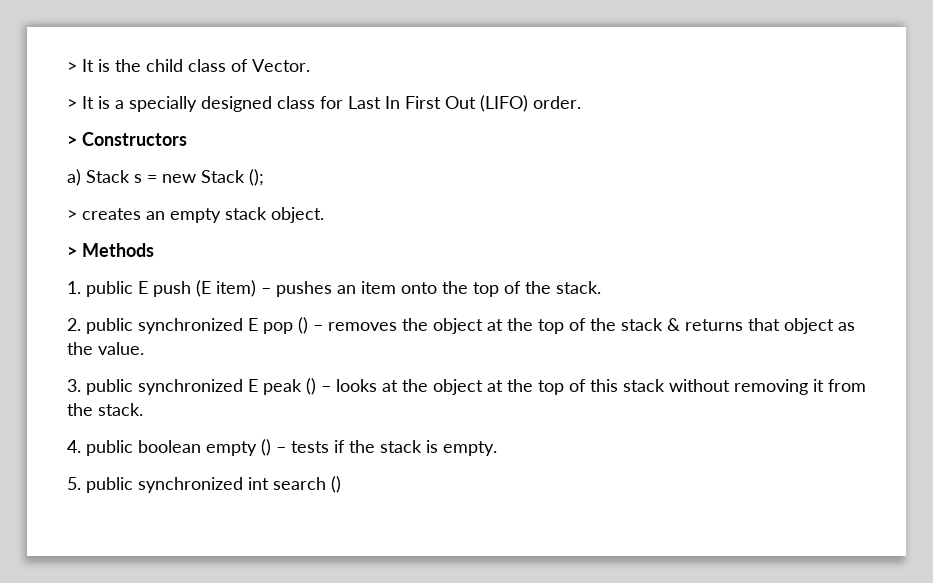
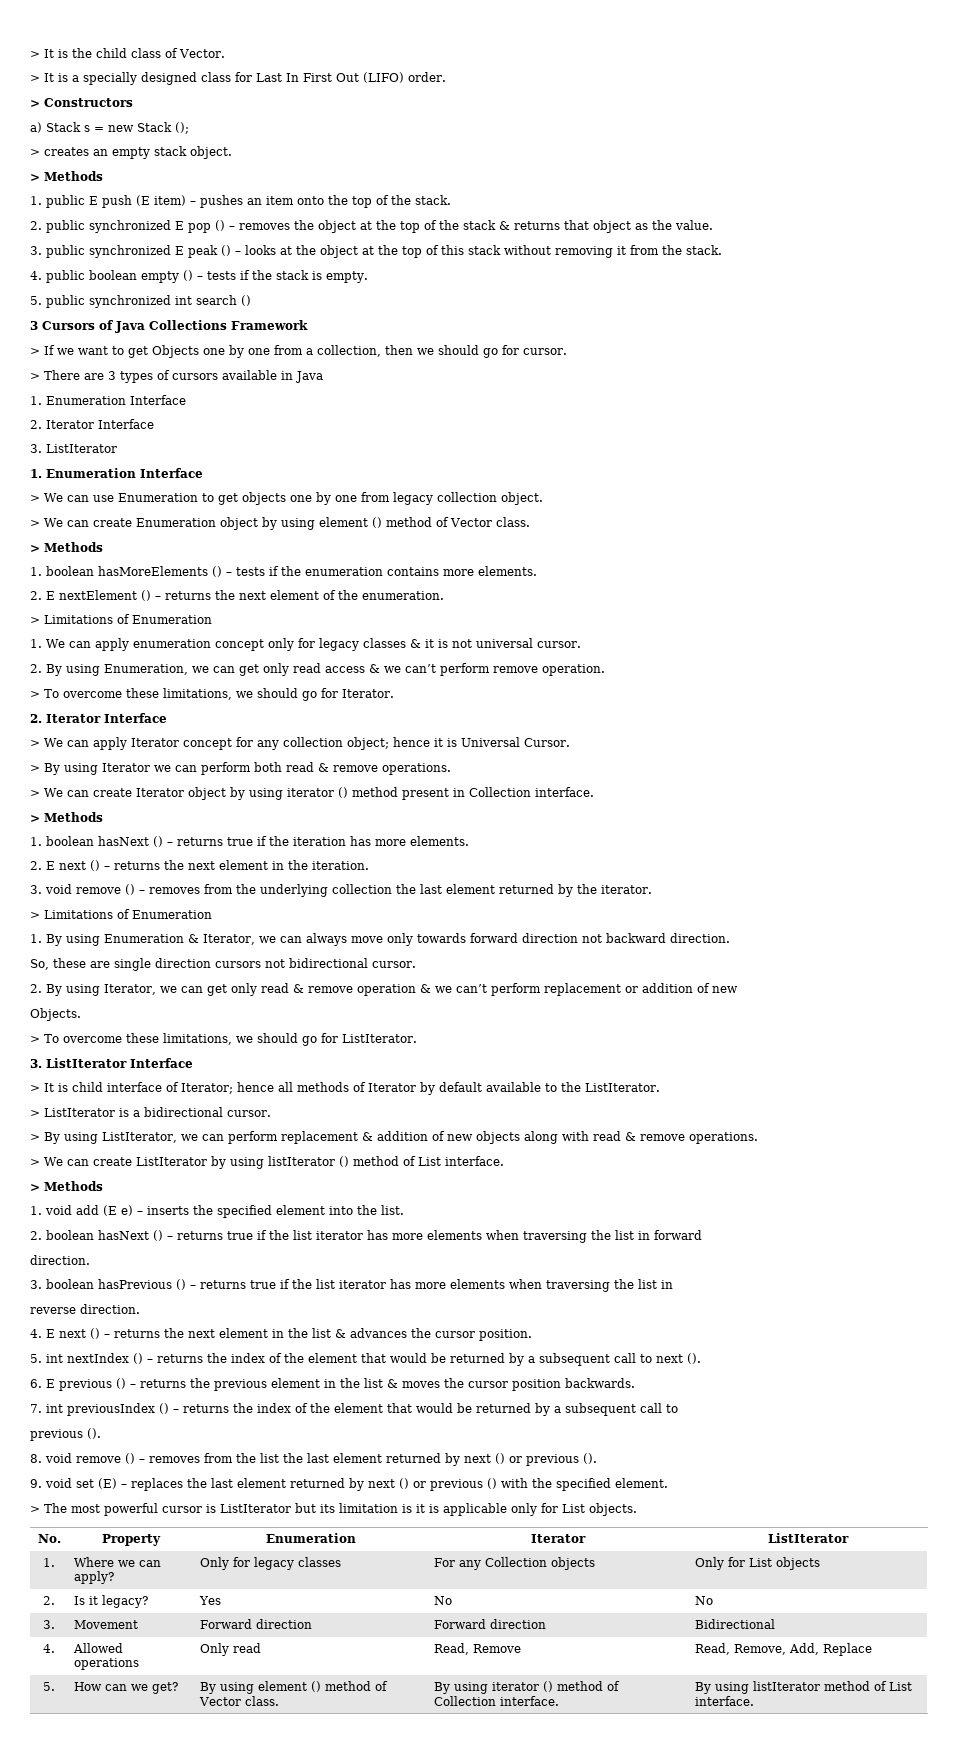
+ 3 Cursors of Java Collections Framework
+ > If we want to get Objects one by one from a collection, then we should go for cursor.
+ > There are 3 types of cursors available in Java
+ 1. Enumeration Interface
+ 2. Iterator Interface
+ 3. ListIterator
+ 1. Enumeration Interface
+ > We can use Enumeration to get objects one by one from legacy collection object.
+ > We can create Enumeration object by using element () method of Vector class.
+ > Methods
+ 1. boolean hasMoreElements () – tests if the enumeration contains more elements.
+ 2. E nextElement () – returns the next element of the enumeration.
+ > Limitations of Enumeration
+ 1. We can apply enumeration concept only for legacy classes & it is not universal cursor.
+ 2. By using Enumeration, we can get only read access & we can’t perform remove operation.
+ > To overcome these limitations, we should go for Iterator.
+ 2. Iterator Interface
+ > We can apply Iterator concept for any collection object; hence it is Universal Cursor.
+ > By using Iterator we can perform both read & remove operations.
+ > We can create Iterator object by using iterator () method present in Collection interface.
+ > Methods
+ 1. boolean hasNext () – returns true if the iteration has more elements.
+ 2. E next () – returns the next element in the iteration.
+ 3. void remove () – removes from the underlying collection the last element returned by the iterator.
+ > Limitations of Enumeration
+ 1. By using Enumeration & Iterator, we can always move only towards forward direction not backward direction.
+ So, these are single direction cursors not bidirectional cursor.
+ 2. By using Iterator, we can get only read & remove operation & we can’t perform replacement or addition of new
+ Objects.
+ > To overcome these limitations, we should go for ListIterator.
+ 3. ListIterator Interface
+ > It is child interface of Iterator; hence all methods of Iterator by default available to the ListIterator.
+ > ListIterator is a bidirectional cursor.
+ > By using ListIterator, we can perform replacement & addition of new objects along with read & remove operations.
+ > We can create ListIterator by using listIterator () method of List interface.
+ > Methods
+ 1. void add (E e) – inserts the specified element into the list.
+ 2. boolean hasNext () – returns true if the list iterator has more elements when traversing the list in forward
+ direction.
+ 3. boolean hasPrevious () – returns true if the list iterator has more elements when traversing the list in
+ reverse direction.
+ 4. E next () – returns the next element in the list & advances the cursor position.
+ 5. int nextIndex () – returns the index of the element that would be returned by a subsequent call to next ().
+ 6. E previous () – returns the previous element in the list & moves the cursor position backwards.
+ 7. int previousIndex () – returns the index of the element that would be returned by a subsequent call to
+ previous ().
+ 8. void remove () – removes from the list the last element returned by next () or previous ().
+ 9. void set (E) – replaces the last element returned by next () or previous () with the specified element.
+ > The most powerful cursor is ListIterator but its limitation is it is applicable only for List objects.
+ No. | Property | Enumeration | Iterator | ListIterator
+ 1. | Where we can apply? | Only for legacy classes | For any Collection objects | Only for List objects
+ 2. | Is it legacy? | Yes | No | No
+ 3. | Movement | Forward direction | Forward direction | Bidirectional
+ 4. | Allowed operations | Only read | Read, Remove | Read, Remove, Add, Replace
+ 5. | How can we get? | By using element () method of Vector class. | By using iterator () method of Collection interface. | By using listIterator method of List interface.

